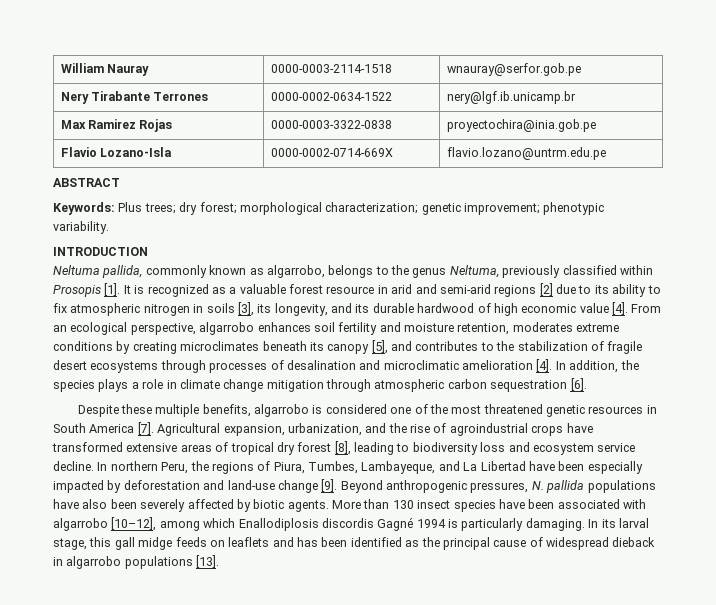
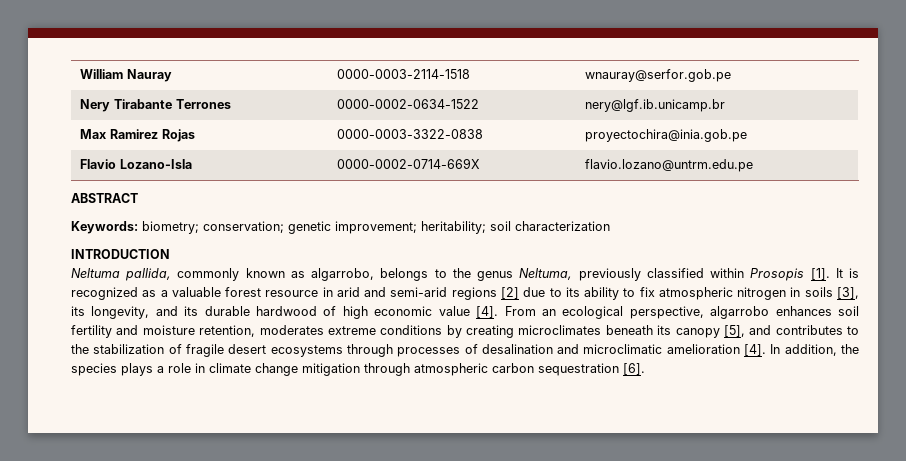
- Keywords: Plus trees; dry forest; morphological characterization; genetic improvement; phenotypic variability.
+ Keywords: biometry; conservation; genetic improvement; heritability; soil characterization
- Despite these multiple benefits, algarrobo is considered one of the most threatened genetic resources in South America [7]. Agricultural expansion, urbanization, and the rise of agroindustrial crops have transformed extensive areas of tropical dry forest [8], leading to biodiversity loss and ecosystem service decline. In northern Peru, the regions of Piura, Tumbes, Lambayeque, and La Libertad have been especially impacted by deforestation and land-use change [9]. Beyond anthropogenic pressures, N. pallida populations have also been severely affected by biotic agents. More than 130 insect species have been associated with algarrobo [10–12], among which Enallodiplosis discordis Gagné 1994 is particularly damaging. In its larval stage, this gall midge feeds on leaflets and has been identified as the principal cause of widespread dieback in algarrobo populations [13].

